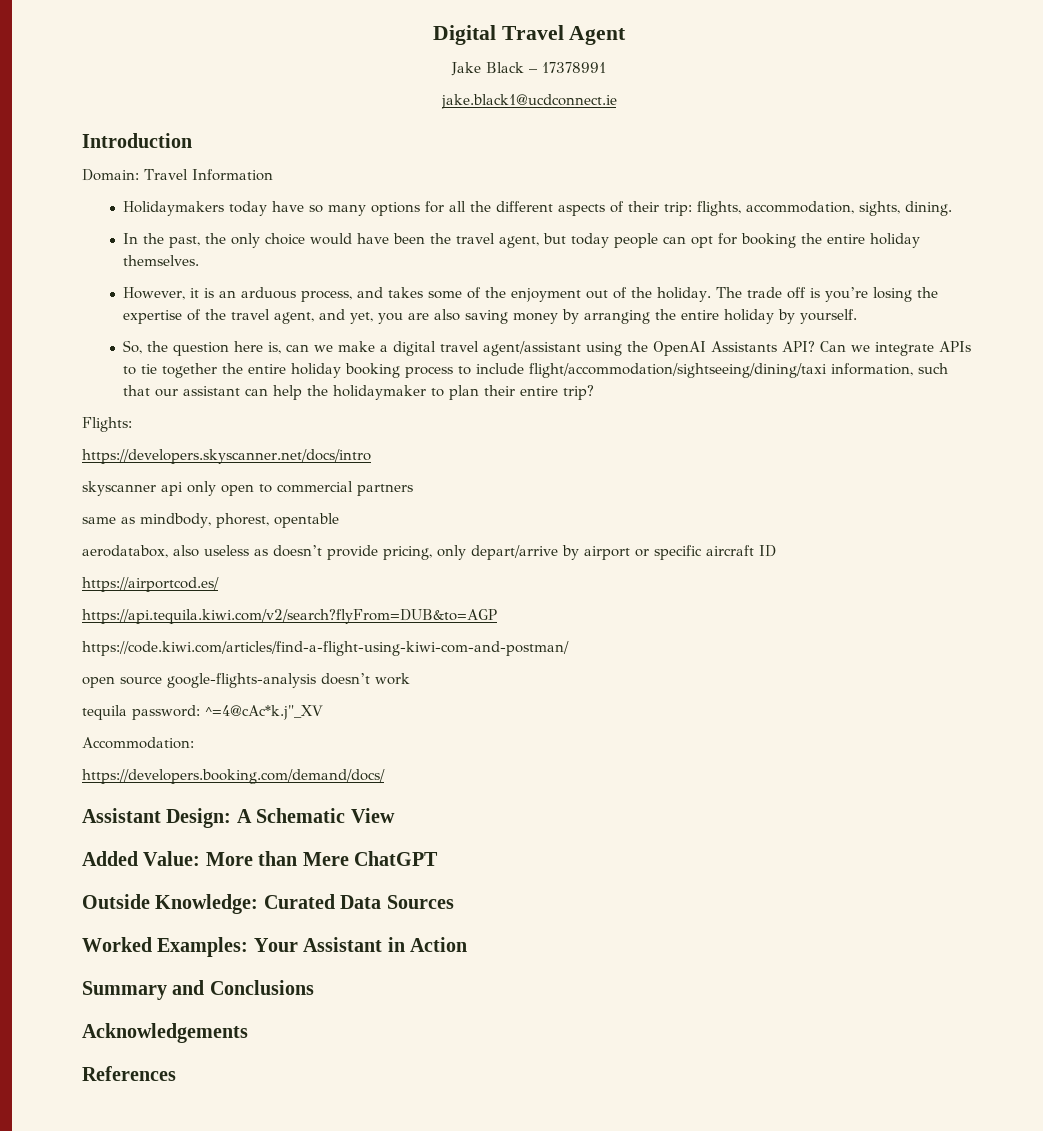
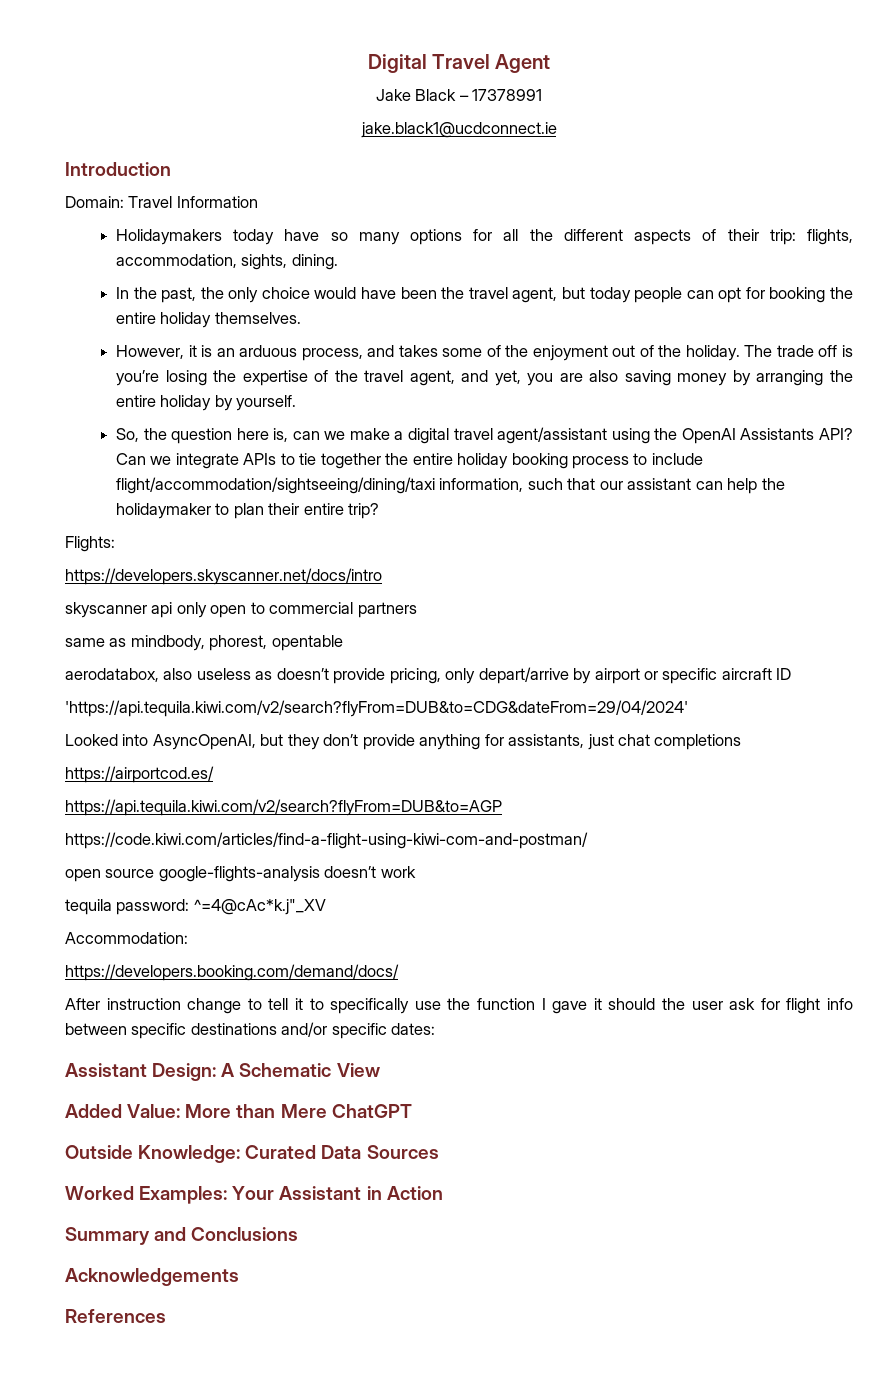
+ 'https://api.tequila.kiwi.com/v2/search?flyFrom=DUB&to=CDG&dateFrom=29/04/2024'
+ Looked into AsyncOpenAI, but they don’t provide anything for assistants, just chat completions
+ After instruction change to tell it to specifically use the function I gave it should the user ask for flight info between specific destinations and/or specific dates:

